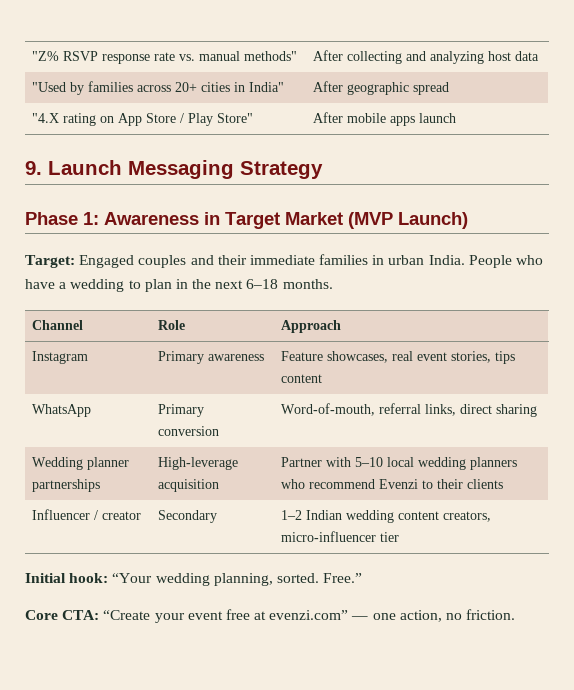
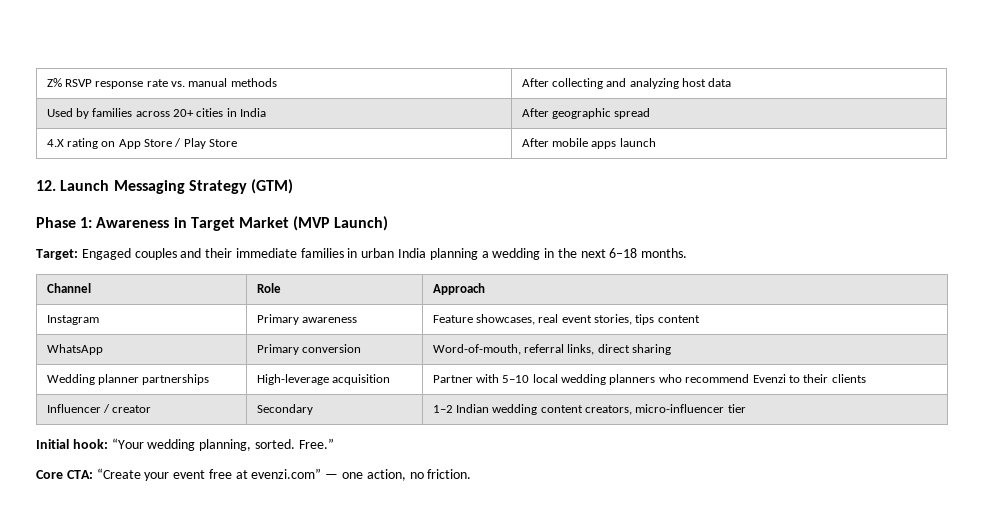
- "Z% RSVP response rate vs. manual methods" | After collecting and analyzing host data
+ Z% RSVP response rate vs. manual methods | After collecting and analyzing host data
- "Used by families across 20+ cities in India" | After geographic spread
+ Used by families across 20+ cities in India | After geographic spread
- "4.X rating on App Store / Play Store" | After mobile apps launch
+ 4.X rating on App Store / Play Store | After mobile apps launch
- 9. Launch Messaging Strategy
+ 12. Launch Messaging Strategy (GTM)
- Target: Engaged couples and their immediate families in urban India. People who have a wedding to plan in the next 6–18 months.
+ Target: Engaged couples and their immediate families in urban India planning a wedding in the next 6–18 months.

